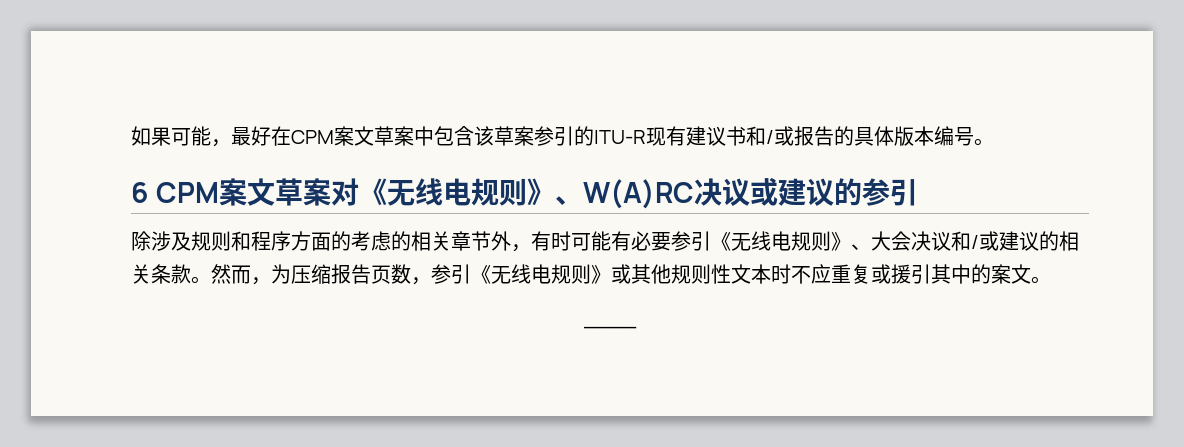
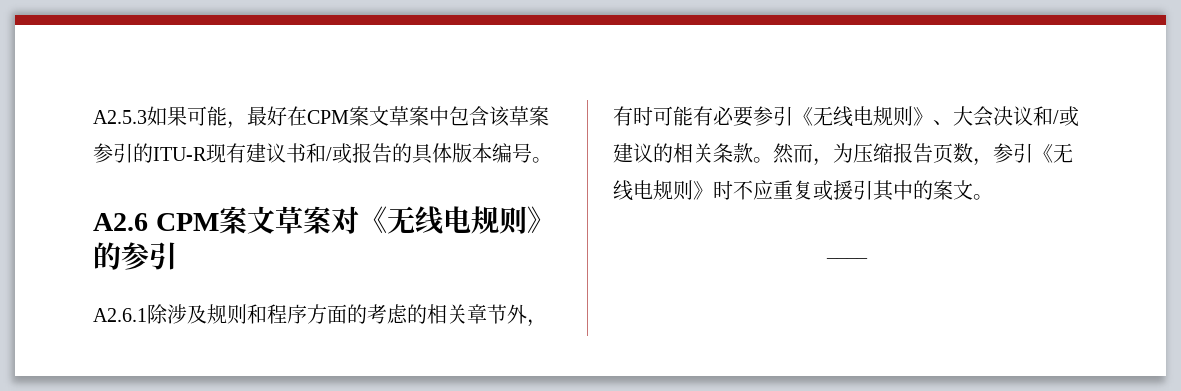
- 如果可能，最好在CPM案文草案中包含该草案参引的ITU-R现有建议书和/或报告的具体版本编号。
+ A2.5.3如果可能，最好在CPM案文草案中包含该草案参引的ITU-R现有建议书和/或报告的具体版本编号。
- 6 CPM案文草案对《无线电规则》、W(A)RC决议或建议的参引
+ A2.6 CPM案文草案对《无线电规则》的参引
- 除涉及规则和程序方面的考虑的相关章节外，有时可能有必要参引《无线电规则》、大会决议和/或建议的相关条款。
+ A2.6.1除涉及规则和程序方面的考虑的相关章节外，有时可能有必要参引《无线电规则》、大会决议和/或建议的相关条款。
- 然而，为压缩报告页数，参引《无线电规则》或其他规则性文本时不应重复或援引其中的案文。
+ 然而，为压缩报告页数，参引《无线电规则》时不应重复或援引其中的案文。

